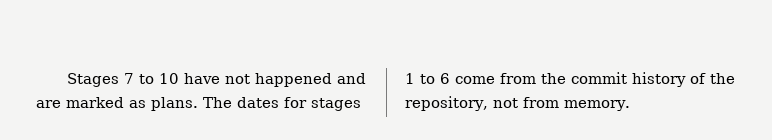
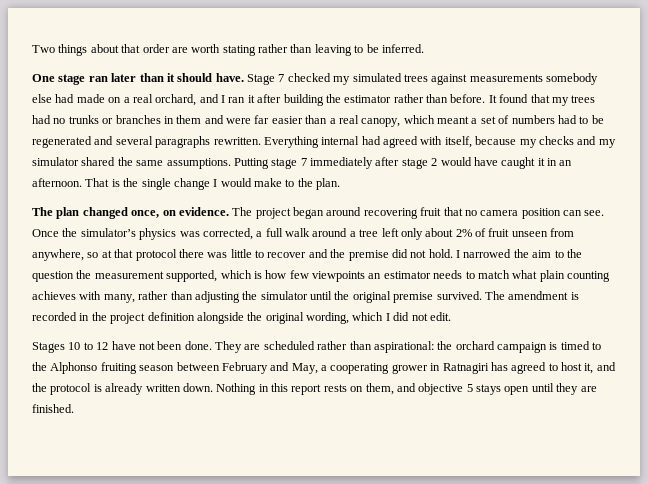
- Stages 7 to 10 have not happened and are marked as plans. The dates for stages 1 to 6 come from the commit history of the repository, not from memory.
+ Two things about that order are worth stating rather than leaving to be inferred.
+ One stage ran later than it should have. Stage 7 checked my simulated trees against measurements somebody else had made on a real orchard, and I ran it after building the estimator rather than before. It found that my trees had no trunks or branches in them and were far easier than a real canopy, which meant a set of numbers had to be regenerated and several paragraphs rewritten. Everything internal had agreed with itself, because my checks and my simulator shared the same assumptions. Putting stage 7 immediately after stage 2 would have caught it in an afternoon. That is the single change I would make to the plan.
+ The plan changed once, on evidence. The project began around recovering fruit that no camera position can see. Once the simulator’s physics was corrected, a full walk around a tree left only about 2% of fruit unseen from anywhere, so at that protocol there was little to recover and the premise did not hold. I narrowed the aim to the question the measurement supported, which is how few viewpoints an estimator needs to match what plain counting achieves with many, rather than adjusting the simulator until the original premise survived. The amendment is recorded in the project definition alongside the original wording, which I did not edit.
+ Stages 10 to 12 have not been done. They are scheduled rather than aspirational: the orchard campaign is timed to the Alphonso fruiting season between February and May, a cooperating grower in Ratnagiri has agreed to host it, and the protocol is already written down. Nothing in this report rests on them, and objective 5 stays open until they are finished.

